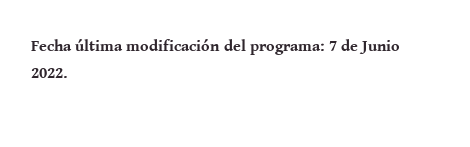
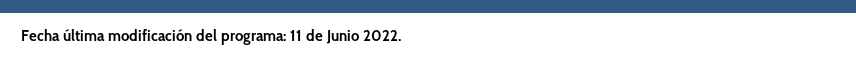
- Fecha última modificación del programa: 7 de Junio 2022.
+ Fecha última modificación del programa: 11 de Junio 2022.

